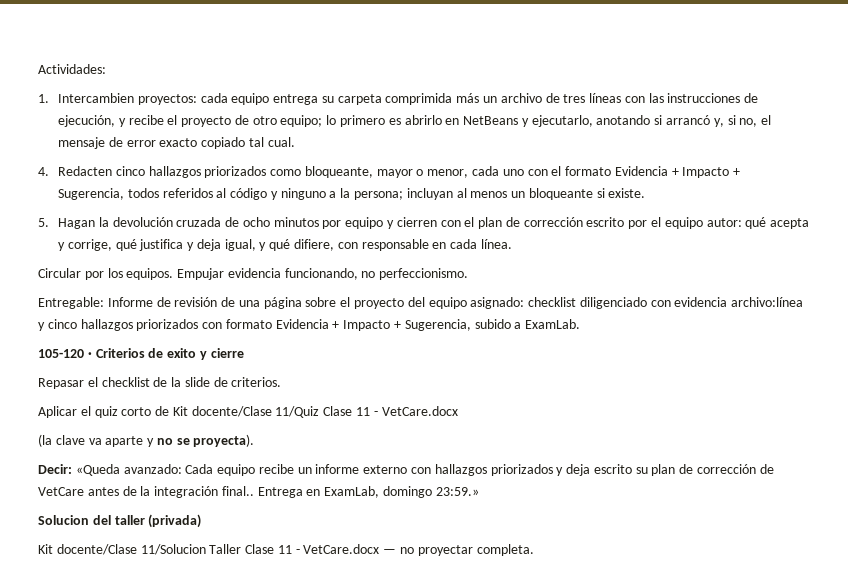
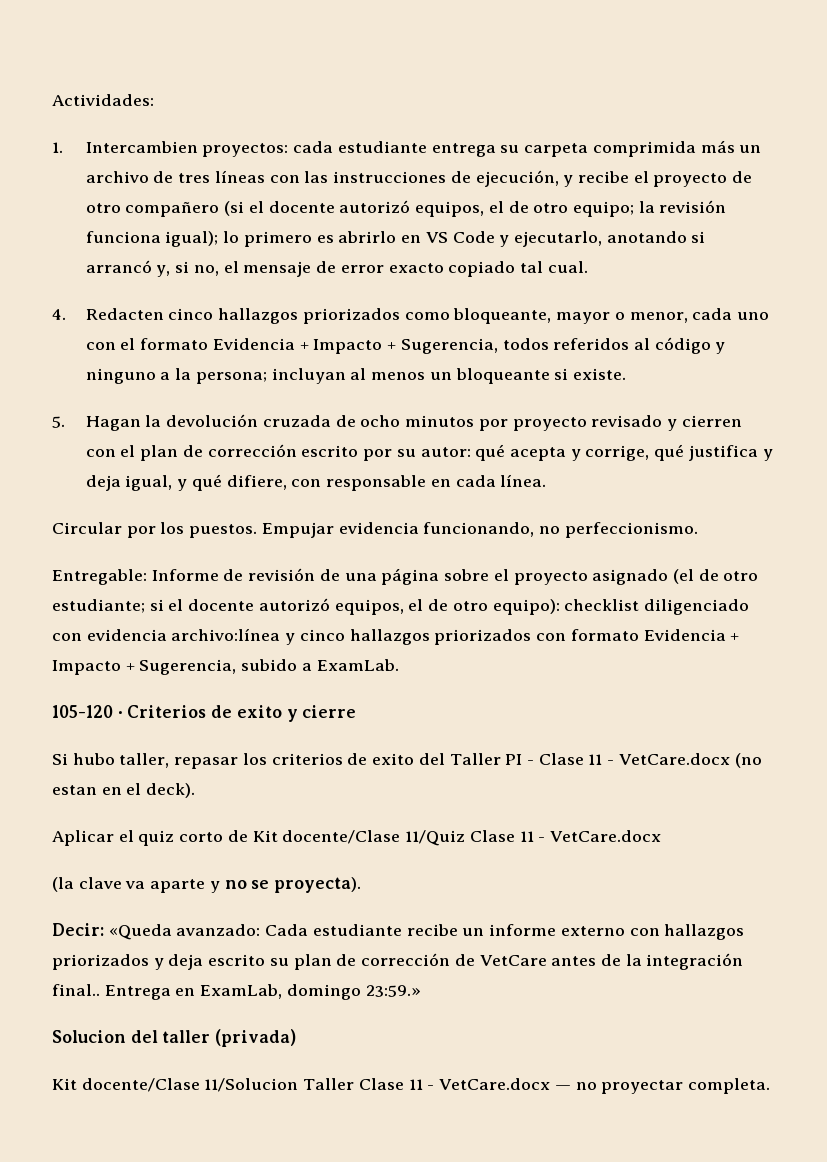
- 1. Intercambien proyectos: cada equipo entrega su carpeta comprimida más un archivo de tres líneas con las instrucciones de ejecución, y recibe el proyecto de otro equipo; lo primero es abrirlo en NetBeans y ejecutarlo, anotando si arrancó y, si no, el mensaje de error exacto copiado tal cual.
+ 1. Intercambien proyectos: cada estudiante entrega su carpeta comprimida más un archivo de tres líneas con las instrucciones de ejecución, y recibe el proyecto de otro compañero (si el docente autorizó equipos, el de otro equipo; la revisión funciona igual); lo primero es abrirlo en VS Code y ejecutarlo, anotando si arrancó y, si no, el mensaje de error exacto copiado tal cual.
- 5. Hagan la devolución cruzada de ocho minutos por equipo y cierren con el plan de corrección escrito por el equipo autor: qué acepta y corrige, qué justifica y deja igual, y qué difiere, con responsable en cada línea.
+ 5. Hagan la devolución cruzada de ocho minutos por proyecto revisado y cierren con el plan de corrección escrito por su autor: qué acepta y corrige, qué justifica y deja igual, y qué difiere, con responsable en cada línea.
- Circular por los equipos.
+ Circular por los puestos.
- Entregable: Informe de revisión de una página sobre el proyecto del equipo asignado: checklist diligenciado con evidencia archivo:línea y cinco hallazgos priorizados con formato Evidencia + Impacto + Sugerencia, subido a ExamLab.
+ Entregable: Informe de revisión de una página sobre el proyecto asignado (el de otro estudiante; si el docente autorizó equipos, el de otro equipo): checklist diligenciado con evidencia archivo:línea y cinco hallazgos priorizados con formato Evidencia + Impacto + Sugerencia, subido a ExamLab.
- Repasar el checklist de la slide de criterios.
+ Si hubo taller, repasar los criterios de exito del Taller PI - Clase 11 - VetCare.docx (no estan en el deck).
- Decir: «Queda avanzado: Cada equipo recibe un informe externo con hallazgos priorizados y deja escrito su plan de corrección de VetCare antes de la integración final..
+ Decir: «Queda avanzado: Cada estudiante recibe un informe externo con hallazgos priorizados y deja escrito su plan de corrección de VetCare antes de la integración final..

